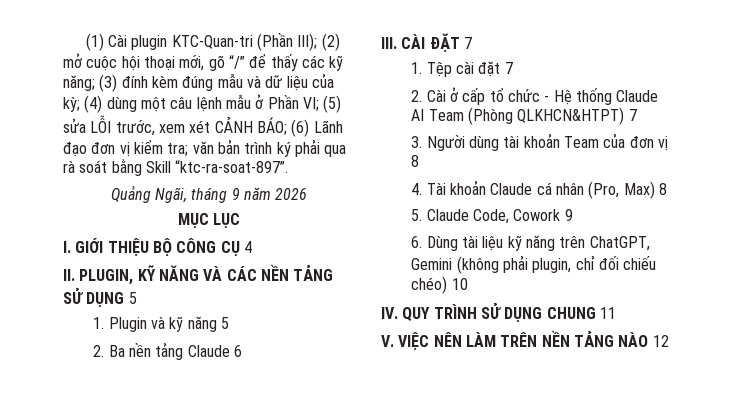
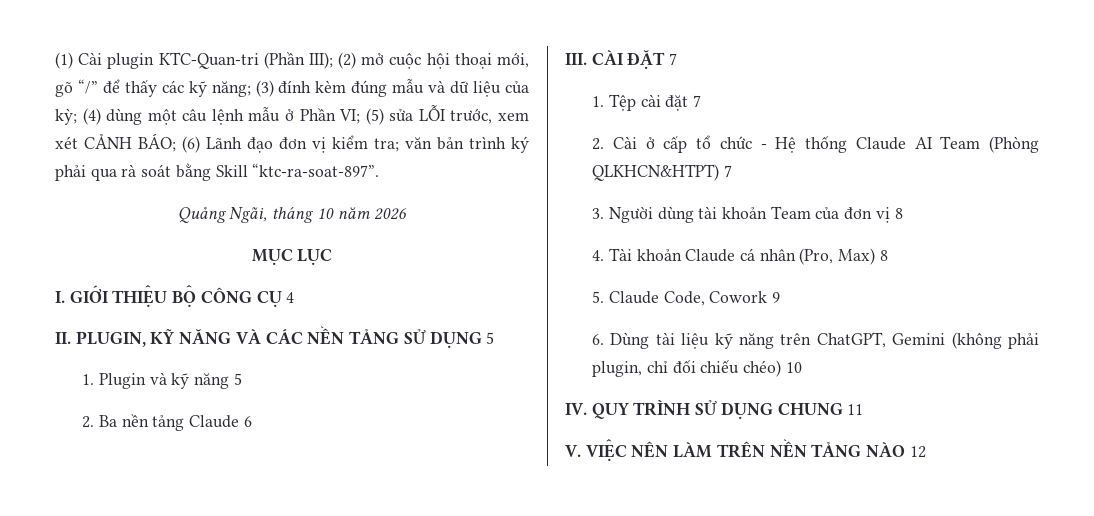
- Quảng Ngãi, tháng 9 năm 2026
+ Quảng Ngãi, tháng 10 năm 2026

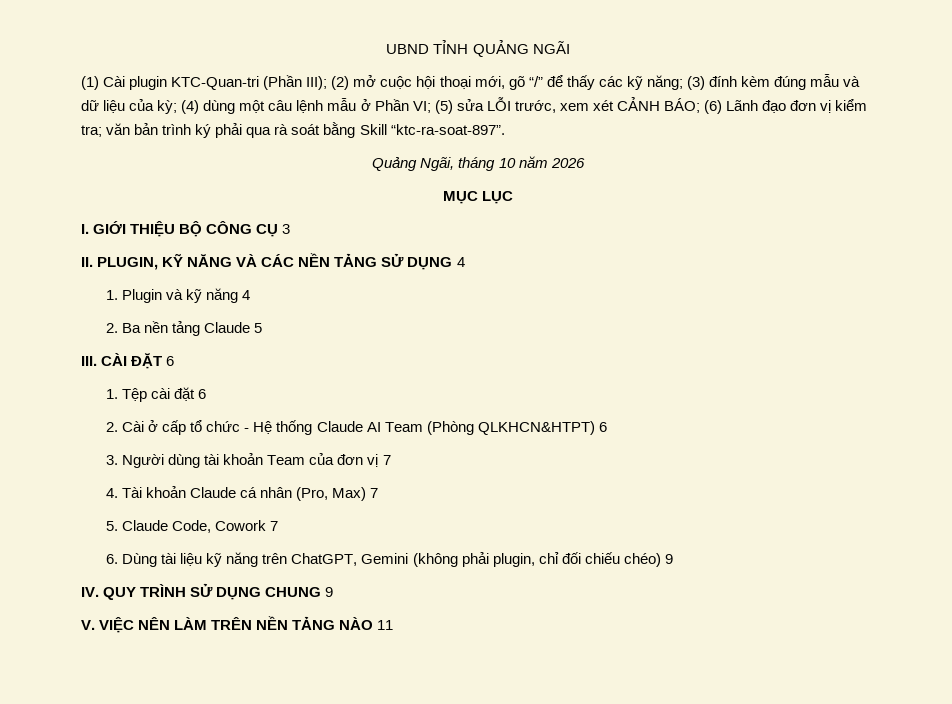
+ UBND TỈNH QUẢNG NGÃI
- I. GIỚI THIỆU BỘ CÔNG CỤ 4
+ I. GIỚI THIỆU BỘ CÔNG CỤ 3
- II. PLUGIN, KỸ NĂNG VÀ CÁC NỀN TẢNG SỬ DỤNG 5
+ II. PLUGIN, KỸ NĂNG VÀ CÁC NỀN TẢNG SỬ DỤNG 4
- 1. Plugin và kỹ năng 5
+ 1. Plugin và kỹ năng 4
- 2. Ba nền tảng Claude 6
+ 2. Ba nền tảng Claude 5
- III. CÀI ĐẶT 7
+ III. CÀI ĐẶT 6
- 1. Tệp cài đặt 7
+ 1. Tệp cài đặt 6
- 2. Cài ở cấp tổ chức - Hệ thống Claude AI Team (Phòng QLKHCN&HTPT) 7
+ 2. Cài ở cấp tổ chức - Hệ thống Claude AI Team (Phòng QLKHCN&HTPT) 6
- 3. Người dùng tài khoản Team của đơn vị 8
+ 3. Người dùng tài khoản Team của đơn vị 7
- 4. Tài khoản Claude cá nhân (Pro, Max) 8
+ 4. Tài khoản Claude cá nhân (Pro, Max) 7
- 5. Claude Code, Cowork 9
+ 5. Claude Code, Cowork 7
- 6. Dùng tài liệu kỹ năng trên ChatGPT, Gemini (không phải plugin, chỉ đối chiếu chéo) 10
+ 6. Dùng tài liệu kỹ năng trên ChatGPT, Gemini (không phải plugin, chỉ đối chiếu chéo) 9
- IV. QUY TRÌNH SỬ DỤNG CHUNG 11
+ IV. QUY TRÌNH SỬ DỤNG CHUNG 9
- V. VIỆC NÊN LÀM TRÊN NỀN TẢNG NÀO 12
+ V. VIỆC NÊN LÀM TRÊN NỀN TẢNG NÀO 11

